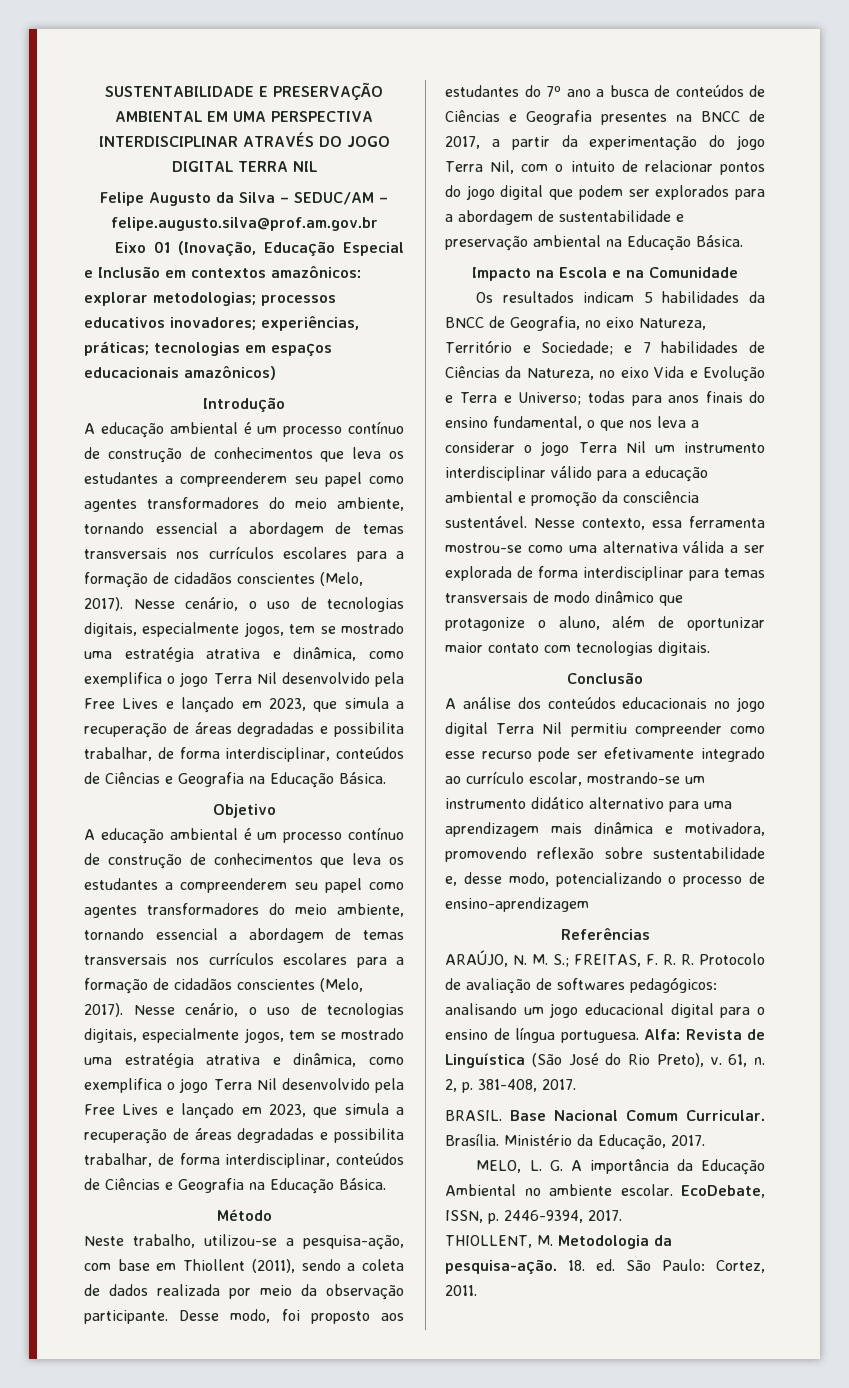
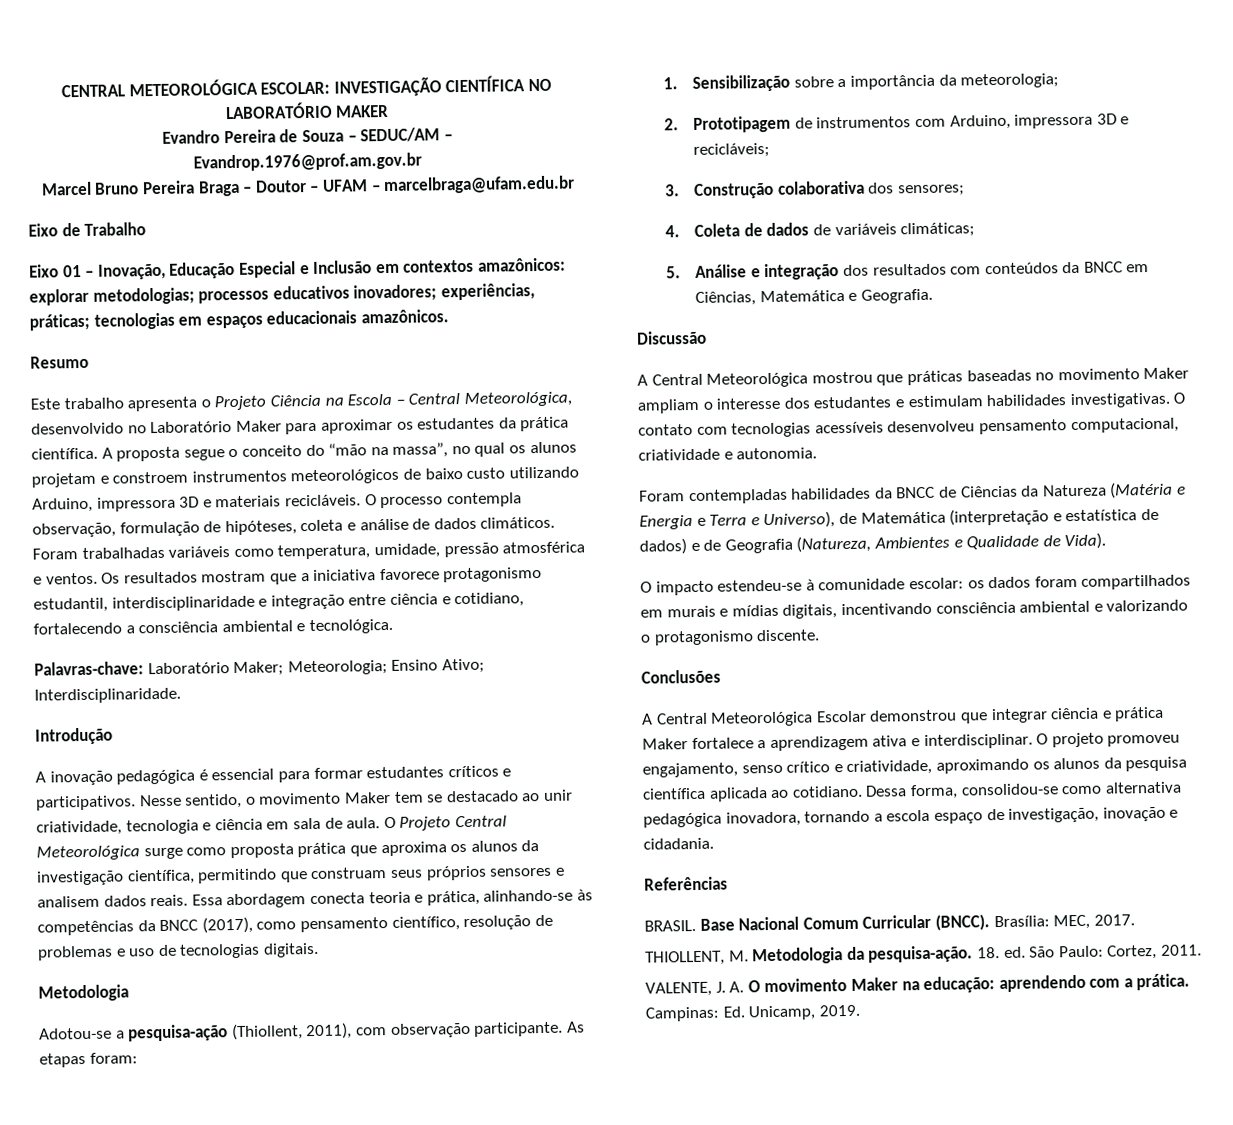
- SUSTENTABILIDADE E PRESERVAÇÃO AMBIENTAL EM UMA PERSPECTIVA INTERDISCIPLINAR ATRAVÉS DO JOGO DIGITAL TERRA NIL
- Felipe Augusto da Silva – SEDUC/AM – felipe.augusto.silva@prof.am.gov.br
+ CENTRAL METEOROLÓGICA ESCOLAR: INVESTIGAÇÃO CIENTÍFICA NO LABORATÓRIO MAKER
+ Evandro Pereira de Souza – SEDUC/AM –
+ Evandrop.1976@prof.am.gov.br
+ Marcel Bruno Pereira Braga – Doutor – UFAM – marcelbraga@ufam.edu.br
+ Eixo de Trabalho
- Eixo 01 (Inovação, Educação Especial e Inclusão em contextos amazônicos: explorar metodologias; processos educativos inovadores; experiências, práticas; tecnologias em espaços educacionais amazônicos)
+ Eixo 01 – Inovação, Educação Especial e Inclusão em contextos amazônicos: explorar metodologias; processos educativos inovadores; experiências, práticas; tecnologias em espaços educacionais amazônicos.
+ Resumo
+ Este trabalho apresenta o Projeto Ciência na Escola – Central Meteorológica, desenvolvido no Laboratório Maker para aproximar os estudantes da prática científica. A proposta segue o conceito do “mão na massa”, no qual os alunos projetam e constroem instrumentos meteorológicos de baixo custo utilizando Arduino, impressora 3D e materiais recicláveis. O processo contempla observação, formulação de hipóteses, coleta e análise de dados climáticos. Foram trabalhadas variáveis como temperatura, umidade, pressão atmosférica e ventos. Os resultados mostram que a iniciativa favorece protagonismo estudantil, interdisciplinaridade e integração entre ciência e cotidiano, fortalecendo a consciência ambiental e tecnológica.
+ Palavras-chave: Laboratório Maker; Meteorologia; Ensino Ativo; Interdisciplinaridade.
  Introdução
- A educação ambiental é um processo contínuo de construção de conhecimentos que leva os estudantes a compreenderem seu papel como agentes transformadores do meio ambiente, tornando essencial a abordagem de temas transversais nos currículos escolares para a formação de cidadãos conscientes (Melo, 2017). Nesse cenário, o uso de tecnologias digitais, especialmente jogos, tem se mostrado uma estratégia atrativa e dinâmica, como exemplifica o jogo Terra Nil desenvolvido pela Free Lives e lançado em 2023, que simula a recuperação de áreas degradadas e possibilita trabalhar, de forma interdisciplinar, conteúdos de Ciências e Geografia na Educação Básica.
- Objetivo
- A educação ambiental é um processo contínuo de construção de conhecimentos que leva os estudantes a compreenderem seu papel como agentes transformadores do meio ambiente, tornando essencial a abordagem de temas transversais nos currículos escolares para a formação de cidadãos conscientes (Melo, 2017). Nesse cenário, o uso de tecnologias digitais, especialmente jogos, tem se mostrado uma estratégia atrativa e dinâmica, como exemplifica o jogo Terra Nil desenvolvido pela Free Lives e lançado em 2023, que simula a recuperação de áreas degradadas e possibilita trabalhar, de forma interdisciplinar, conteúdos de Ciências e Geografia na Educação Básica.
- Método
- Neste trabalho, utilizou-se a pesquisa-ação, com base em Thiollent (2011), sendo a coleta de dados realizada por meio da observação participante. Desse modo, foi proposto aos estudantes do 7º ano a busca de conteúdos de Ciências e Geografia presentes na BNCC de 2017, a partir da experimentação do jogo Terra Nil, com o intuito de relacionar pontos do jogo digital que podem ser explorados para a abordagem de sustentabilidade e preservação ambiental na Educação Básica.
- Impacto na Escola e na Comunidade
- Os resultados indicam 5 habilidades da BNCC de Geografia, no eixo Natureza, Território e Sociedade; e 7 habilidades de Ciências da Natureza, no eixo Vida e Evolução e Terra e Universo; todas para anos finais do ensino fundamental, o que nos leva a considerar o jogo Terra Nil um instrumento interdisciplinar válido para a educação ambiental e promoção da consciência sustentável. Nesse contexto, essa ferramenta mostrou-se como uma alternativa válida a ser explorada de forma interdisciplinar para temas transversais de modo dinâmico que protagonize o aluno, além de oportunizar maior contato com tecnologias digitais.
- Conclusão
- A análise dos conteúdos educacionais no jogo digital Terra Nil permitiu compreender como esse recurso pode ser efetivamente integrado ao currículo escolar, mostrando-se um instrumento didático alternativo para uma aprendizagem mais dinâmica e motivadora, promovendo reflexão sobre sustentabilidade e, desse modo, potencializando o processo de ensino-aprendizagem
+ A inovação pedagógica é essencial para formar estudantes críticos e participativos. Nesse sentido, o movimento Maker tem se destacado ao unir criatividade, tecnologia e ciência em sala de aula. O Projeto Central Meteorológica surge como proposta prática que aproxima os alunos da investigação científica, permitindo que construam seus próprios sensores e analisem dados reais. Essa abordagem conecta teoria e prática, alinhando-se às competências da BNCC (2017), como pensamento científico, resolução de problemas e uso de tecnologias digitais.
+ Metodologia
+ Adotou-se a pesquisa-ação (Thiollent, 2011), com observação participante. As etapas foram:
+ 1. Sensibilização sobre a importância da meteorologia;
+ 2. Prototipagem de instrumentos com Arduino, impressora 3D e recicláveis;
+ 3. Construção colaborativa dos sensores;
+ 4. Coleta de dados de variáveis climáticas;
+ 5. Análise e integração dos resultados com conteúdos da BNCC em Ciências, Matemática e Geografia.
+ Discussão
+ A Central Meteorológica mostrou que práticas baseadas no movimento Maker ampliam o interesse dos estudantes e estimulam habilidades investigativas. O contato com tecnologias acessíveis desenvolveu pensamento computacional, criatividade e autonomia.
+ Foram contempladas habilidades da BNCC de Ciências da Natureza (Matéria e Energia e Terra e Universo), de Matemática (interpretação e estatística de dados) e de Geografia (Natureza, Ambientes e Qualidade de Vida).
+ O impacto estendeu-se à comunidade escolar: os dados foram compartilhados em murais e mídias digitais, incentivando consciência ambiental e valorizando o protagonismo discente.
+ Conclusões
+ A Central Meteorológica Escolar demonstrou que integrar ciência e prática Maker fortalece a aprendizagem ativa e interdisciplinar. O projeto promoveu engajamento, senso crítico e criatividade, aproximando os alunos da pesquisa científica aplicada ao cotidiano. Dessa forma, consolidou-se como alternativa pedagógica inovadora, tornando a escola espaço de investigação, inovação e cidadania.
  Referências
- ARAÚJO, N. M. S.; FREITAS, F. R. R. Protocolo de avaliação de softwares pedagógicos: analisando um jogo educacional digital para o ensino de língua portuguesa. Alfa: Revista de Linguística (São José do Rio Preto), v. 61, n. 2, p. 381-408, 2017.
- BRASIL. Base Nacional Comum Curricular. Brasília. Ministério da Educação, 2017.
- MELO, L. G. A importância da Educação Ambiental no ambiente escolar. EcoDebate, ISSN, p. 2446-9394, 2017.
+ BRASIL. Base Nacional Comum Curricular (BNCC). Brasília: MEC, 2017.
+ VALENTE, J. A. O movimento Maker na educação: aprendendo com a prática. Campinas: Ed. Unicamp, 2019.

